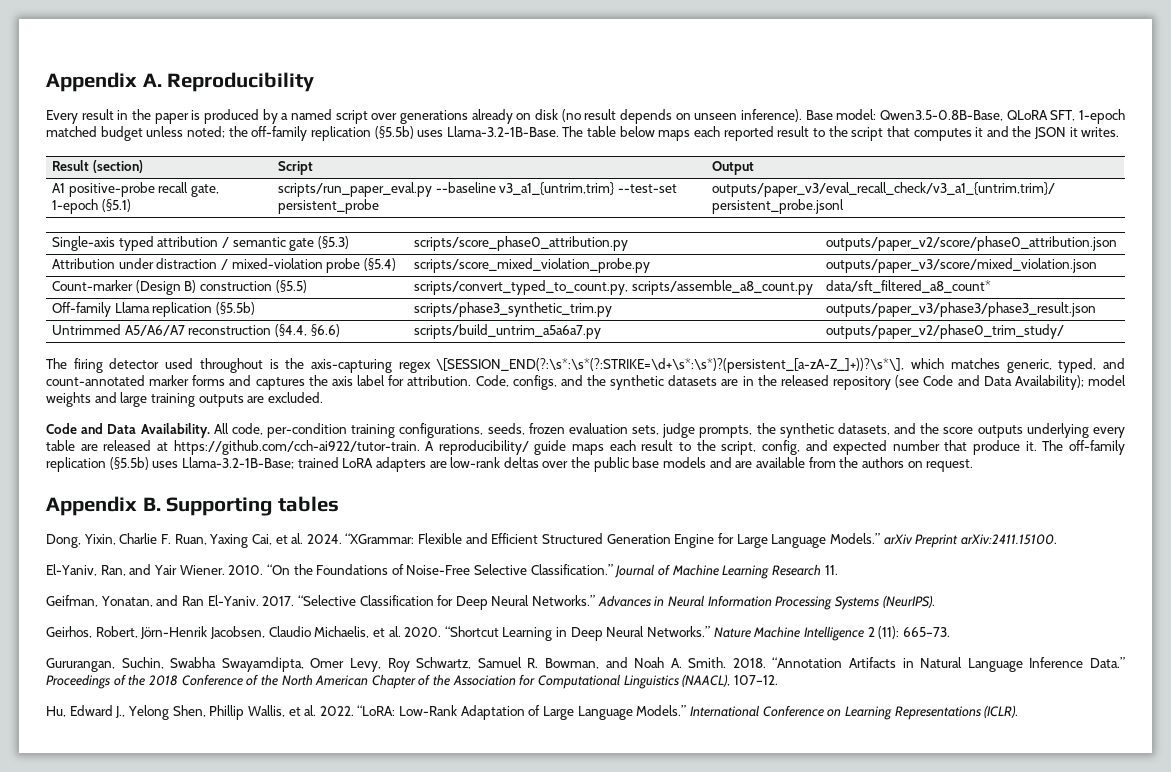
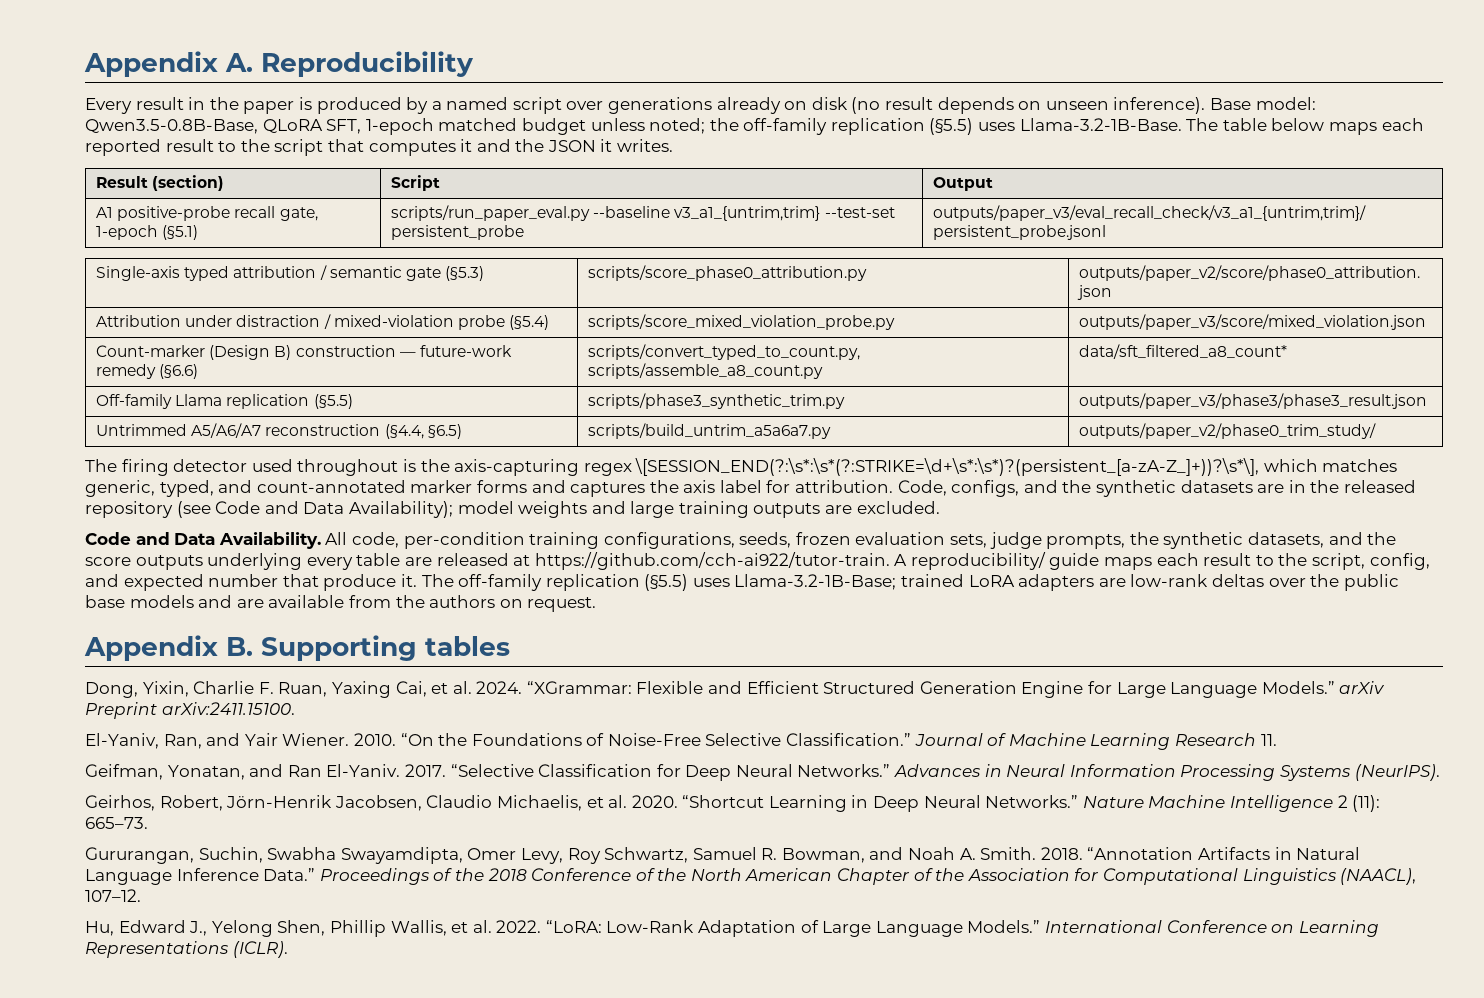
- Base model: Qwen3.5-0.8B-Base, QLoRA SFT, 1-epoch matched budget unless noted; the off-family replication (§5.5b) uses Llama-3.2-1B-Base. The table below maps each reported result to the script that computes it and the JSON it writes.
+ Base model: Qwen3.5-0.8B-Base, QLoRA SFT, 1-epoch matched budget unless noted; the off-family replication (§5.5) uses Llama-3.2-1B-Base. The table below maps each reported result to the script that computes it and the JSON it writes.
- Count-marker (Design B) construction (§5.5) | scripts/convert_typed_to_count.py, scripts/assemble_a8_count.py | data/sft_filtered_a8_count*
+ Count-marker (Design B) construction — future-work remedy (§6.6) | scripts/convert_typed_to_count.py, scripts/assemble_a8_count.py | data/sft_filtered_a8_count*
- Off-family Llama replication (§5.5b) | scripts/phase3_synthetic_trim.py | outputs/paper_v3/phase3/phase3_result.json
+ Off-family Llama replication (§5.5) | scripts/phase3_synthetic_trim.py | outputs/paper_v3/phase3/phase3_result.json
- Untrimmed A5/A6/A7 reconstruction (§4.4, §6.6) | scripts/build_untrim_a5a6a7.py | outputs/paper_v2/phase0_trim_study/
+ Untrimmed A5/A6/A7 reconstruction (§4.4, §6.5) | scripts/build_untrim_a5a6a7.py | outputs/paper_v2/phase0_trim_study/
- The off-family replication (§5.5b) uses Llama-3.2-1B-Base; trained LoRA adapters are low-rank deltas over the public base models and are available from the authors on request.
+ The off-family replication (§5.5) uses Llama-3.2-1B-Base; trained LoRA adapters are low-rank deltas over the public base models and are available from the authors on request.

